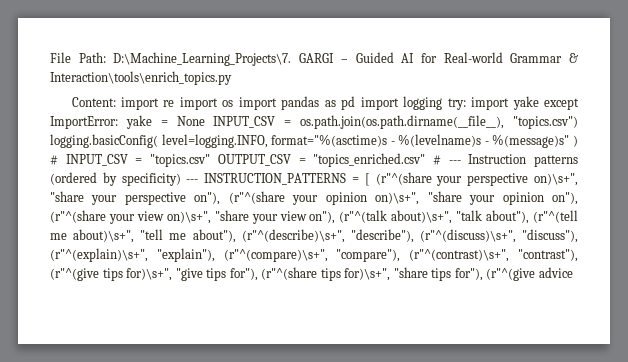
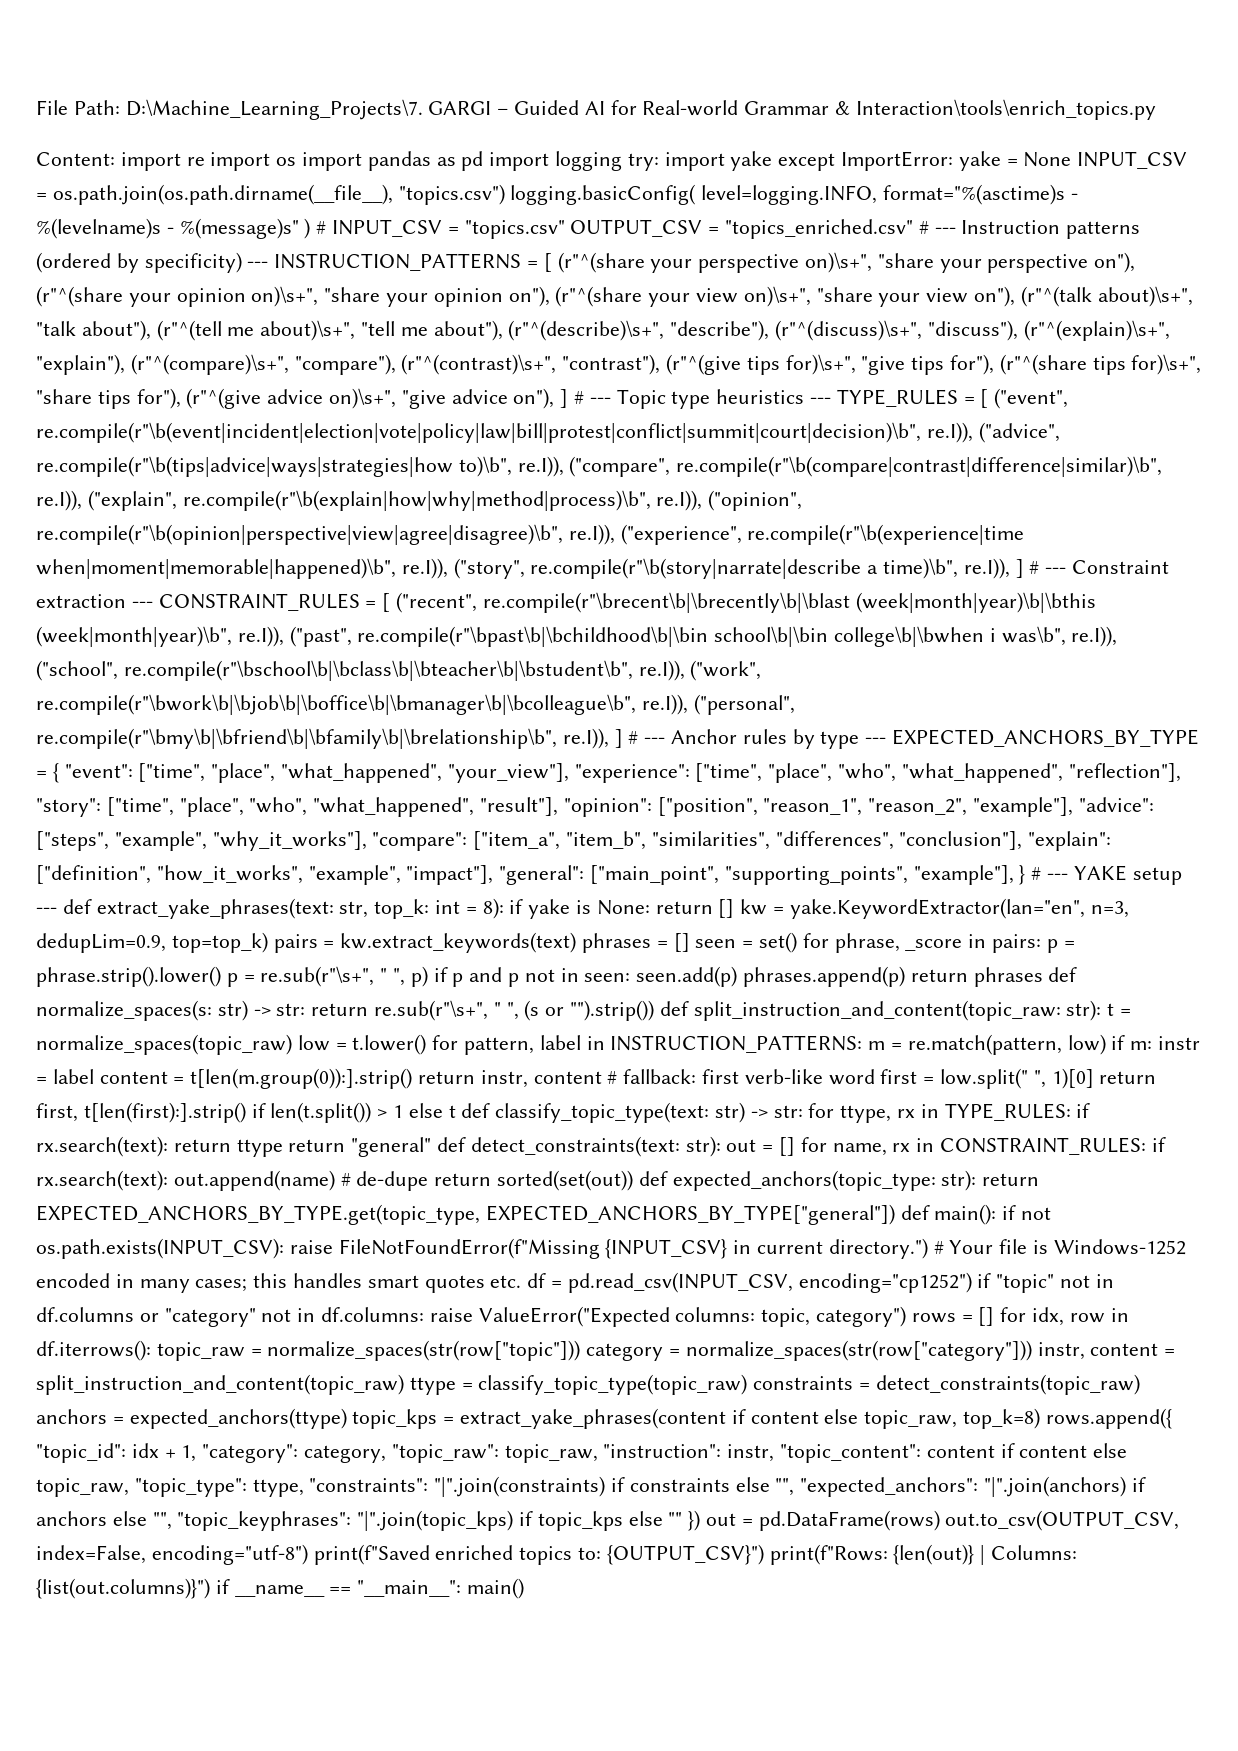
- yake = None INPUT_CSV = os.path.join(os.path.dirname(__file__), "topics.csv") logging.basicConfig( level=logging.INFO, format="%(asctime)s - %(levelname)s - %(message)s" ) # INPUT_CSV = "topics.csv" OUTPUT_CSV = "topics_enriched.csv" # --- Instruction patterns (ordered by specificity) --- INSTRUCTION_PATTERNS = [ (r"^(share your perspective on)\s+", "share your perspective on"), (r"^(share your opinion on)\s+", "share your opinion on"), (r"^(share your view on)\s+", "share your view on"), (r"^(talk about)\s+", "talk about"), (r"^(tell me about)\s+", "tell me about"), (r"^(describe)\s+", "describe"), (r"^(discuss)\s+", "discuss"), (r"^(explain)\s+", "explain"), (r"^(compare)\s+", "compare"), (r"^(contrast)\s+", "contrast"), (r"^(give tips for)\s+", "give tips for"), (r"^(share tips for)\s+", "share tips for"), (r"^(give advice
+ yake = None INPUT_CSV = os.path.join(os.path.dirname(__file__), "topics.csv") logging.basicConfig( level=logging.INFO, format="%(asctime)s - %(levelname)s - %(message)s" ) # INPUT_CSV = "topics.csv" OUTPUT_CSV = "topics_enriched.csv" # --- Instruction patterns (ordered by specificity) --- INSTRUCTION_PATTERNS = [ (r"^(share your perspective on)\s+", "share your perspective on"), (r"^(share your opinion on)\s+", "share your opinion on"), (r"^(share your view on)\s+", "share your view on"), (r"^(talk about)\s+", "talk about"), (r"^(tell me about)\s+", "tell me about"), (r"^(describe)\s+", "describe"), (r"^(discuss)\s+", "discuss"), (r"^(explain)\s+", "explain"), (r"^(compare)\s+", "compare"), (r"^(contrast)\s+", "contrast"), (r"^(give tips for)\s+", "give tips for"), (r"^(share tips for)\s+", "share tips for"), (r"^(give advice on)\s+", "give advice on"), ] # --- Topic type heuristics --- TYPE_RULES = [ ("event", re.compile(r"\b(event|incident|election|vote|policy|law|bill|protest|conflict|summit|court|decision)\b", re.I)), ("advice", re.compile(r"\b(tips|advice|ways|strategies|how to)\b", re.I)), ("compare", re.compile(r"\b(compare|contrast|difference|similar)\b", re.I)), ("explain", re.compile(r"\b(explain|how|why|method|process)\b", re.I)), ("opinion", re.compile(r"\b(opinion|perspective|view|agree|disagree)\b", re.I)), ("experience", re.compile(r"\b(experience|time when|moment|memorable|happened)\b", re.I)), ("story", re.compile(r"\b(story|narrate|describe a time)\b", re.I)), ] # --- Constraint extraction --- CONSTRAINT_RULES = [ ("recent", re.compile(r"\brecent\b|\brecently\b|\blast (week|month|year)\b|\bthis (week|month|year)\b", re.I)), ("past", re.compile(r"\bpast\b|\bchildhood\b|\bin school\b|\bin college\b|\bwhen i was\b", re.I)), ("school", re.compile(r"\bschool\b|\bclass\b|\bteacher\b|\bstudent\b", re.I)), ("work", re.compile(r"\bwork\b|\bjob\b|\boffice\b|\bmanager\b|\bcolleague\b", re.I)), ("personal", re.compile(r"\bmy\b|\bfriend\b|\bfamily\b|\brelationship\b", re.I)), ] # --- Anchor rules by type --- EXPECTED_ANCHORS_BY_TYPE = { "event": ["time", "place", "what_happened", "your_view"], "experience": ["time", "place", "who", "what_happened", "reflection"], "story": ["time", "place", "who", "what_happened", "result"], "opinion": ["position", "reason_1", "reason_2", "example"], "advice": ["steps", "example", "why_it_works"], "compare": ["item_a", "item_b", "similarities", "differences", "conclusion"], "explain": ["definition", "how_it_works", "example", "impact"], "general": ["main_point", "supporting_points", "example"], } # --- YAKE setup --- def extract_yake_phrases(text: str, top_k: int = 8): if yake is None: return [] kw = yake.KeywordExtractor(lan="en", n=3, dedupLim=0.9, top=top_k) pairs = kw.extract_keywords(text) phrases = [] seen = set() for phrase, _score in pairs: p = phrase.strip().lower() p = re.sub(r"\s+", " ", p) if p and p not in seen: seen.add(p) phrases.append(p) return phrases def normalize_spaces(s: str) -> str: return re.sub(r"\s+", " ", (s or "").strip()) def split_instruction_and_content(topic_raw: str): t = normalize_spaces(topic_raw) low = t.lower() for pattern, label in INSTRUCTION_PATTERNS: m = re.match(pattern, low) if m: instr = label content = t[len(m.group(0)):].strip() return instr, content # fallback: first verb-like word first = low.split(" ", 1)[0] return first, t[len(first):].strip() if len(t.split()) > 1 else t def classify_topic_type(text: str) -> str: for ttype, rx in TYPE_RULES: if rx.search(text): return ttype return "general" def detect_constraints(text: str): out = [] for name, rx in CONSTRAINT_RULES: if rx.search(text): out.append(name) # de-dupe return sorted(set(out)) def expected_anchors(topic_type: str): return EXPECTED_ANCHORS_BY_TYPE.get(topic_type, EXPECTED_ANCHORS_BY_TYPE["general"]) def main(): if not os.path.exists(INPUT_CSV): raise FileNotFoundError(f"Missing {INPUT_CSV} in current directory.") # Your file is Windows-1252 encoded in many cases; this handles smart quotes etc. df = pd.read_csv(INPUT_CSV, encoding="cp1252") if "topic" not in df.columns or "category" not in df.columns: raise ValueError("Expected columns: topic, category") rows = [] for idx, row in df.iterrows(): topic_raw = normalize_spaces(str(row["topic"])) category = normalize_spaces(str(row["category"])) instr, content = split_instruction_and_content(topic_raw) ttype = classify_topic_type(topic_raw) constraints = detect_constraints(topic_raw) anchors = expected_anchors(ttype) topic_kps = extract_yake_phrases(content if content else topic_raw, top_k=8) rows.append({ "topic_id": idx + 1, "category": category, "topic_raw": topic_raw, "instruction": instr, "topic_content": content if content else topic_raw, "topic_type": ttype, "constraints": "|".join(constraints) if constraints else "", "expected_anchors": "|".join(anchors) if anchors else "", "topic_keyphrases": "|".join(topic_kps) if topic_kps else "" }) out = pd.DataFrame(rows) out.to_csv(OUTPUT_CSV, index=False, encoding="utf-8") print(f"Saved enriched topics to: {OUTPUT_CSV}") print(f"Rows: {len(out)} | Columns: {list(out.columns)}") if __name__ == "__main__": main()

